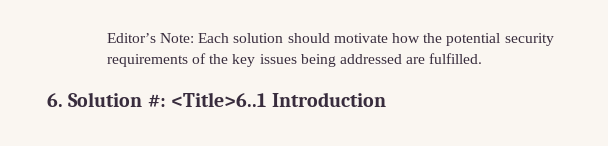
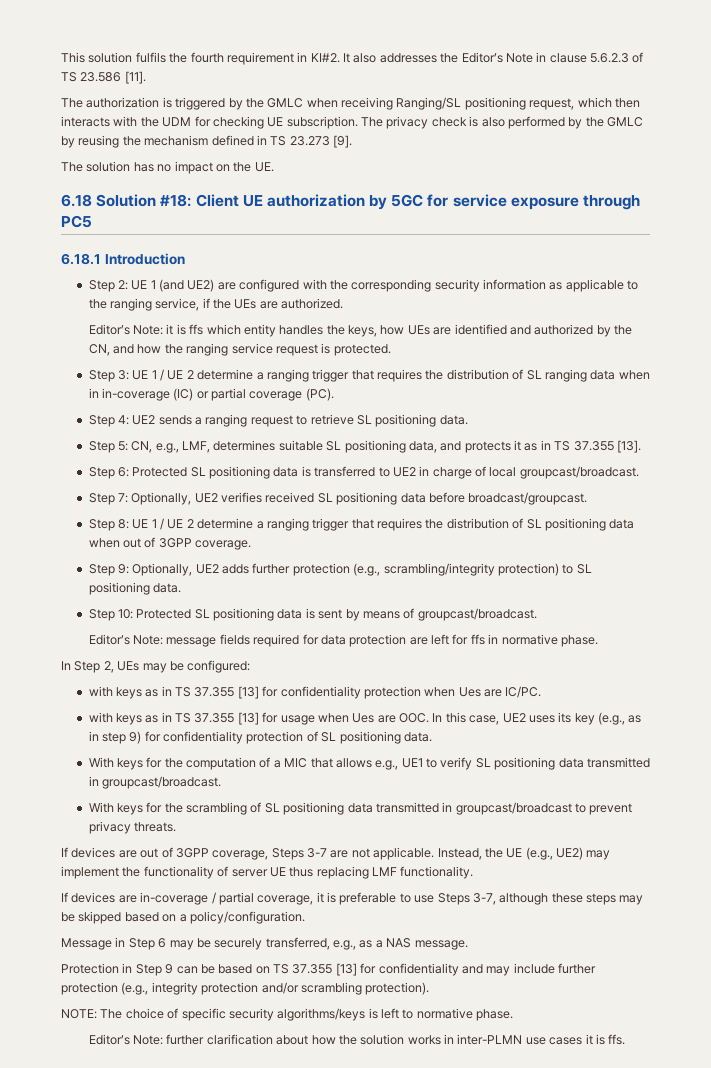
- Editor’s Note: Each solution should motivate how the potential security requirements of the key issues being addressed are fulfilled.
- 6. Solution #: <Title>6..1 Introduction
+ This solution fulfils the fourth requirement in KI#2. It also addresses the Editor’s Note in clause 5.6.2.3 of TS 23.586 [11].
+ The authorization is triggered by the GMLC when receiving Ranging/SL positioning request, which then interacts with the UDM for checking UE subscription. The privacy check is also performed by the GMLC by reusing the mechanism defined in TS 23.273 [9].
+ The solution has no impact on the UE.
+ 6.18 Solution #18: Client UE authorization by 5GC for service exposure through PC5
+ 6.18.1 Introduction
+ Step 2: UE 1 (and UE2) are configured with the corresponding security information as applicable to the ranging service, if the UEs are authorized.
+ Editor’s Note: it is ffs which entity handles the keys, how UEs are identified and authorized by the CN, and how the ranging service request is protected.
+ Step 3: UE 1 / UE 2 determine a ranging trigger that requires the distribution of SL ranging data when in in-coverage (IC) or partial coverage (PC).
+ Step 4: UE2 sends a ranging request to retrieve SL positioning data.
+ Step 5: CN, e.g., LMF, determines suitable SL positioning data, and protects it as in TS 37.355 [13].
+ Step 6: Protected SL positioning data is transferred to UE2 in charge of local groupcast/broadcast.
+ Step 7: Optionally, UE2 verifies received SL positioning data before broadcast/groupcast.
+ Step 8: UE 1 / UE 2 determine a ranging trigger that requires the distribution of SL positioning data when out of 3GPP coverage.
+ Step 9: Optionally, UE2 adds further protection (e.g., scrambling/integrity protection) to SL positioning data.
+ Step 10: Protected SL positioning data is sent by means of groupcast/broadcast.
+ Editor’s Note: message fields required for data protection are left for ffs in normative phase.
+ In Step 2, UEs may be configured:
+ with keys as in TS 37.355 [13] for confidentiality protection when Ues are IC/PC.
+ with keys as in TS 37.355 [13] for usage when Ues are OOC. In this case, UE2 uses its key (e.g., as in step 9) for confidentiality protection of SL positioning data.
+ With keys for the computation of a MIC that allows e.g., UE1 to verify SL positioning data transmitted in groupcast/broadcast.
+ With keys for the scrambling of SL positioning data transmitted in groupcast/broadcast to prevent privacy threats.
+ If devices are out of 3GPP coverage, Steps 3-7 are not applicable. Instead, the UE (e.g., UE2) may implement the functionality of server UE thus replacing LMF functionality.
+ If devices are in-coverage / partial coverage, it is preferable to use Steps 3-7, although these steps may be skipped based on a policy/configuration.
+ Message in Step 6 may be securely transferred, e.g., as a NAS message.
+ Protection in Step 9 can be based on TS 37.355 [13] for confidentiality and may include further protection (e.g., integrity protection and/or scrambling protection).
+ NOTE: The choice of specific security algorithms/keys is left to normative phase.
+ Editor’s Note: further clarification about how the solution works in inter-PLMN use cases it is ffs.

